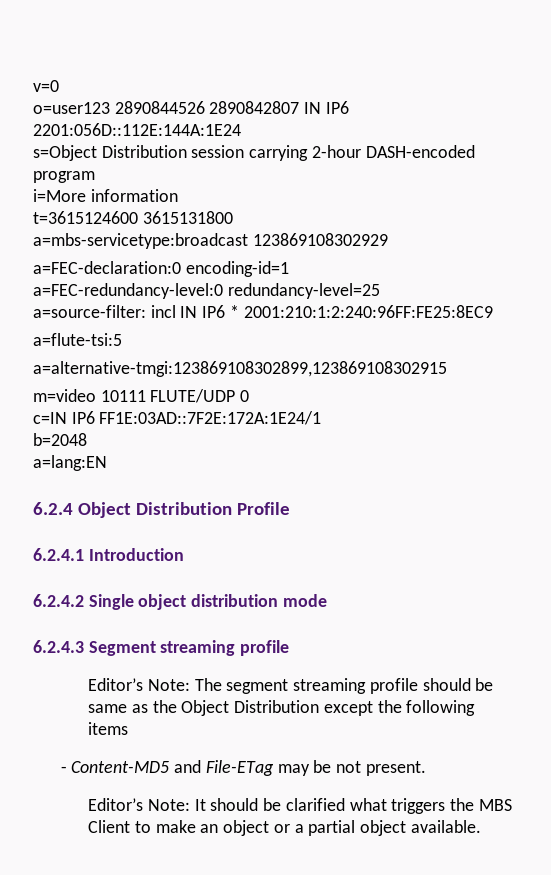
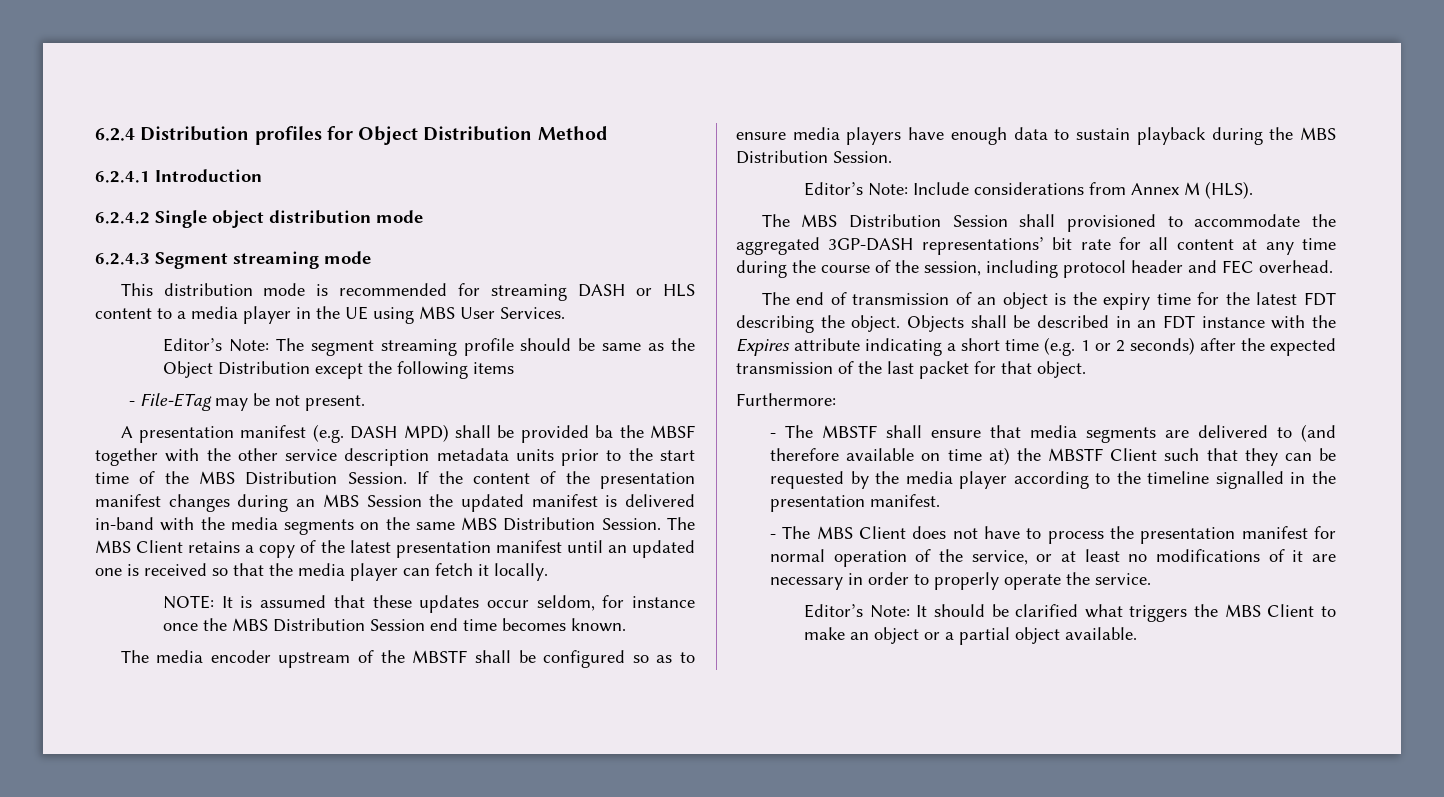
- v=0
- o=user123 2890844526 2890842807 IN IP6 2201:056D::112E:144A:1E24
- s=Object Distribution session carrying 2-hour DASH-encoded program
- i=More information
- t=3615124600 3615131800
- a=mbs-servicetype:broadcast 123869108302929
- a=FEC-declaration:0 encoding-id=1
- a=FEC-redundancy-level:0 redundancy-level=25
- a=source-filter: incl IN IP6 * 2001:210:1:2:240:96FF:FE25:8EC9
- a=flute-tsi:5
- a=alternative-tmgi:123869108302899,123869108302915
- m=video 10111 FLUTE/UDP 0
- c=IN IP6 FF1E:03AD::7F2E:172A:1E24/1
- b=2048
- a=lang:EN
- 6.2.4 Object Distribution Profile
+ 6.2.4 Distribution profiles for Object Distribution Method
- 6.2.4.3 Segment streaming profile
+ 6.2.4.3 Segment streaming mode
+ This distribution mode is recommended for streaming DASH or HLS content to a media player in the UE using MBS User Services.
- - Content-MD5 and File-ETag may be not present.
+ - File-ETag may be not present.
+ A presentation manifest (e.g. DASH MPD) shall be provided ba the MBSF together with the other service description metadata units prior to the start time of the MBS Distribution Session. If the content of the presentation manifest changes during an MBS Session the updated manifest is delivered in-band with the media segments on the same MBS Distribution Session. The MBS Client retains a copy of the latest presentation manifest until an updated one is received so that the media player can fetch it locally.
+ NOTE: It is assumed that these updates occur seldom, for instance once the MBS Distribution Session end time becomes known.
+ The media encoder upstream of the MBSTF shall be configured so as to ensure media players have enough data to sustain playback during the MBS Distribution Session.
+ Editor’s Note: Include considerations from Annex M (HLS).
+ The MBS Distribution Session shall provisioned to accommodate the aggregated 3GP-DASH representations’ bit rate for all content at any time during the course of the session, including protocol header and FEC overhead.
+ The end of transmission of an object is the expiry time for the latest FDT describing the object. Objects shall be described in an FDT instance with the Expires attribute indicating a short time (e.g. 1 or 2 seconds) after the expected transmission of the last packet for that object.
+ Furthermore:
+ - The MBSTF shall ensure that media segments are delivered to (and therefore available on time at) the MBSTF Client such that they can be requested by the media player according to the timeline signalled in the presentation manifest.
+ - The MBS Client does not have to process the presentation manifest for normal operation of the service, or at least no modifications of it are necessary in order to properly operate the service.

